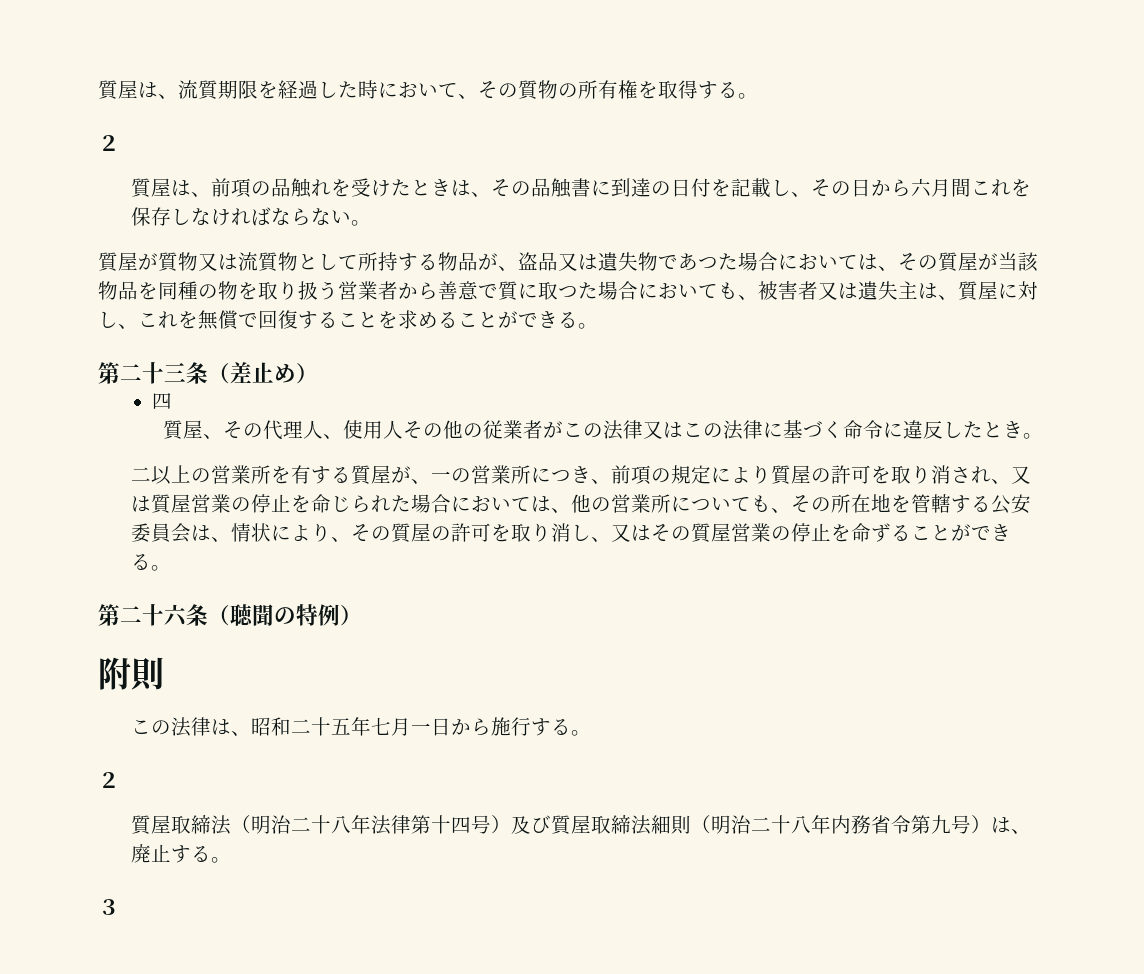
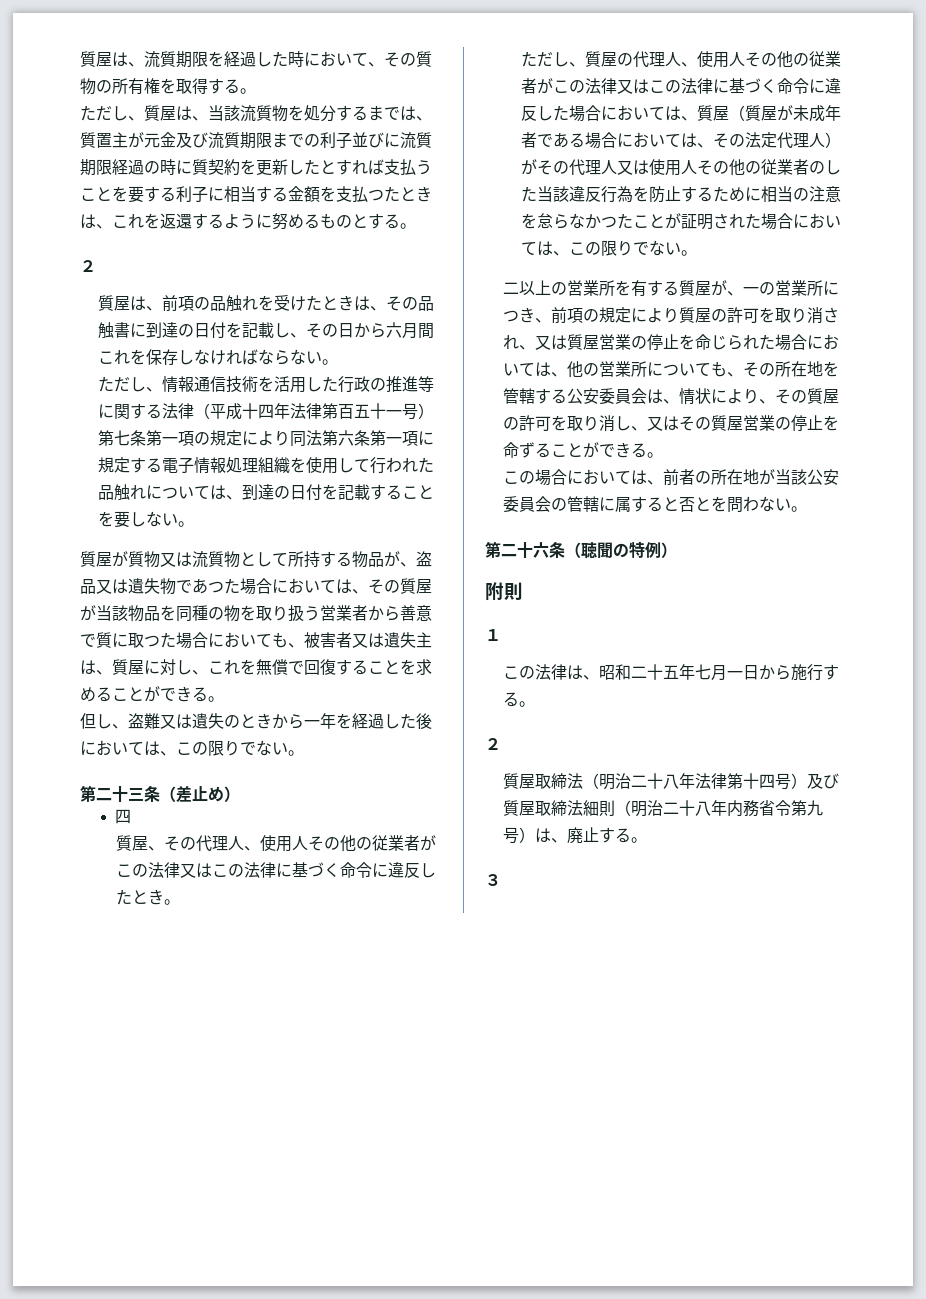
+ ただし、質屋は、当該流質物を処分するまでは、質置主が元金及び流質期限までの利子並びに流質期限経過の時に質契約を更新したとすれば支払うことを要する利子に相当する金額を支払つたときは、これを返還するように努めるものとする。
+ ただし、情報通信技術を活用した行政の推進等に関する法律（平成十四年法律第百五十一号）第七条第一項の規定により同法第六条第一項に規定する電子情報処理組織を使用して行われた品触れについては、到達の日付を記載することを要しない。
+ 但し、盗難又は遺失のときから一年を経過した後においては、この限りでない。
+ ただし、質屋の代理人、使用人その他の従業者がこの法律又はこの法律に基づく命令に違反した場合においては、質屋（質屋が未成年者である場合においては、その法定代理人）がその代理人又は使用人その他の従業者のした当該違反行為を防止するために相当の注意を怠らなかつたことが証明された場合においては、この限りでない。
+ この場合においては、前者の所在地が当該公安委員会の管轄に属すると否とを問わない。
+ １

